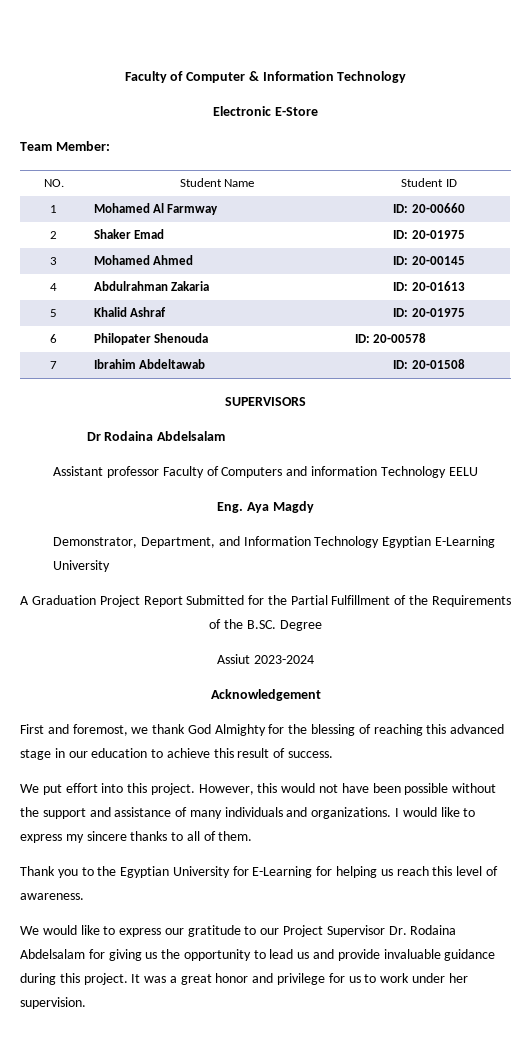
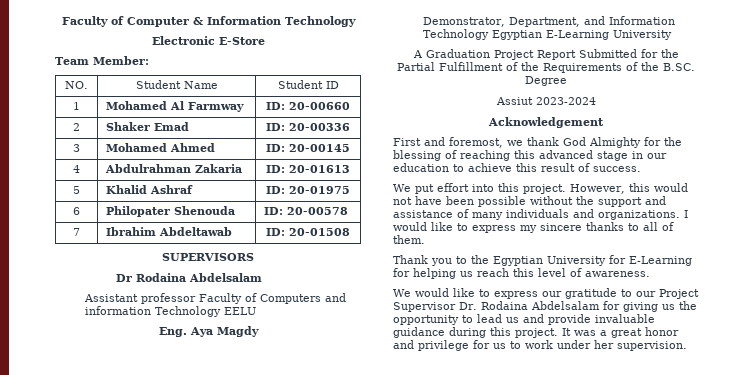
- 2 | Shaker Emad | ID: 20-01975
+ 2 | Shaker Emad | ID: 20-00336

